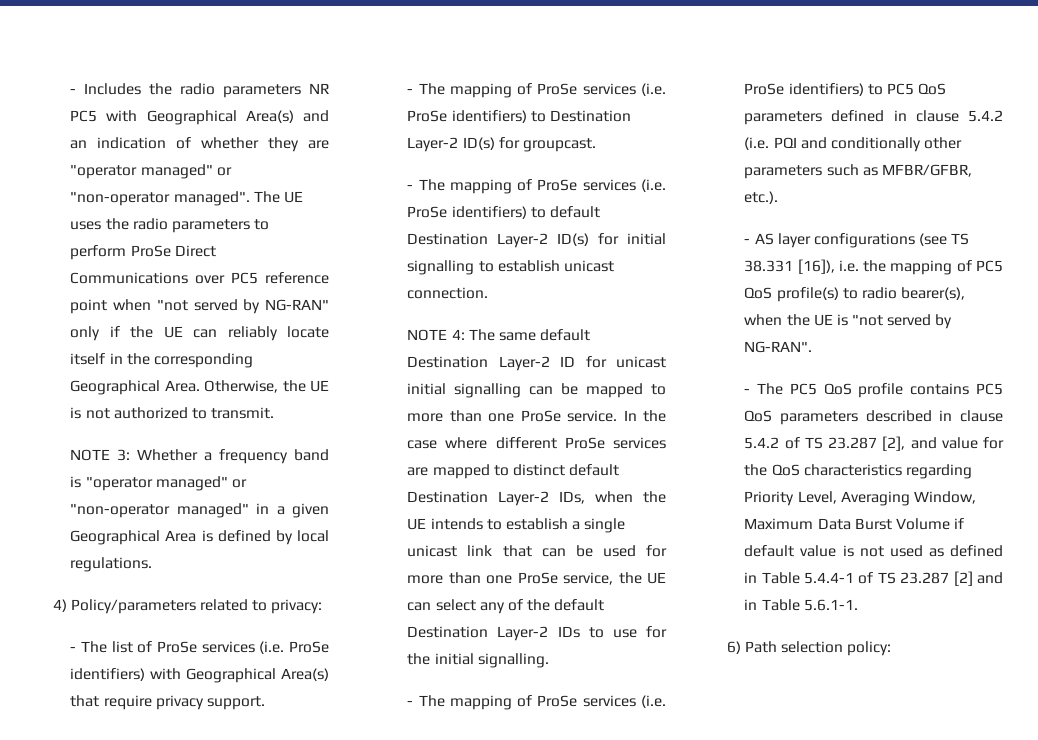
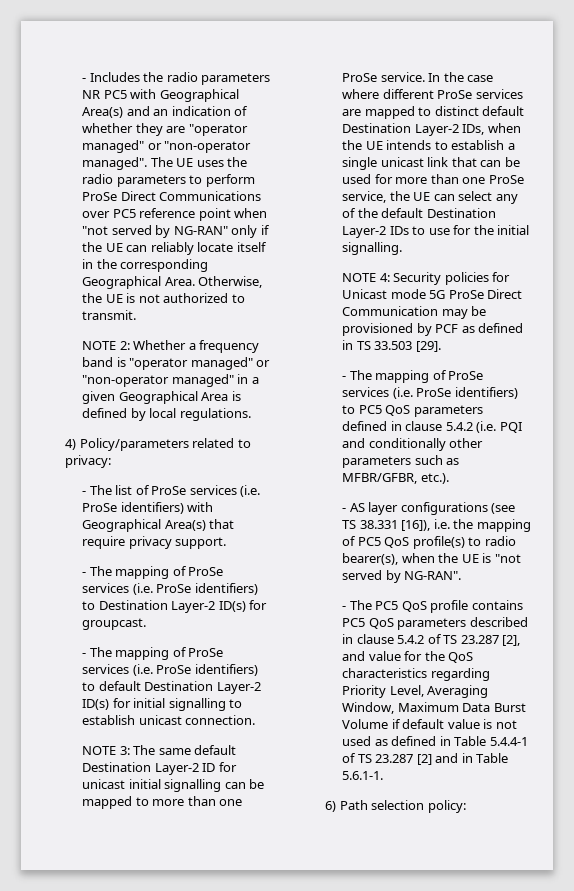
- NOTE 3: Whether a frequency band is "operator managed" or "non-operator managed" in a given Geographical Area is defined by local regulations.
+ NOTE 2: Whether a frequency band is "operator managed" or "non-operator managed" in a given Geographical Area is defined by local regulations.
- NOTE 4: The same default Destination Layer-2 ID for unicast initial signalling can be mapped to more than one ProSe service.
+ NOTE 3: The same default Destination Layer-2 ID for unicast initial signalling can be mapped to more than one ProSe service.
+ NOTE 4: Security policies for Unicast mode 5G ProSe Direct Communication may be provisioned by PCF as defined in TS 33.503 [29].

